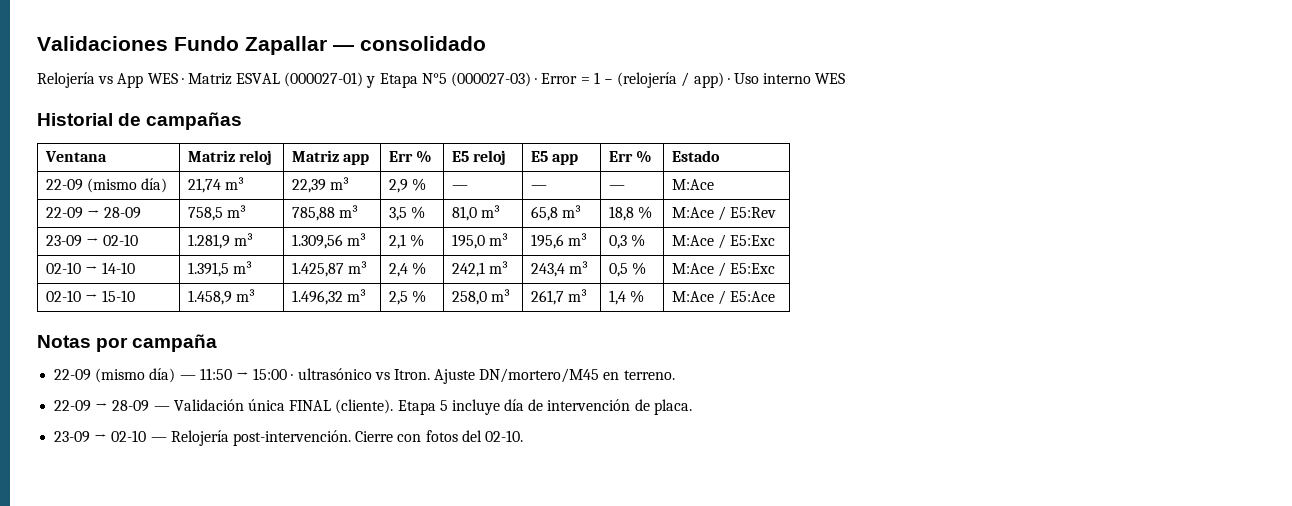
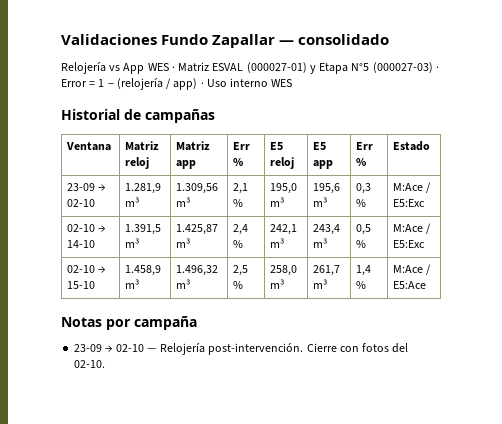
- 22-09 (mismo día) | 21,74 m³ | 22,39 m³ | 2,9 % | — | — | — | M:Ace
- 22-09 → 28-09 | 758,5 m³ | 785,88 m³ | 3,5 % | 81,0 m³ | 65,8 m³ | 18,8 % | M:Ace / E5:Rev
- 22-09 (mismo día) — 11:50 → 15:00 · ultrasónico vs Itron. Ajuste DN/mortero/M45 en terreno.
- 22-09 → 28-09 — Validación única FINAL (cliente). Etapa 5 incluye día de intervención de placa.

